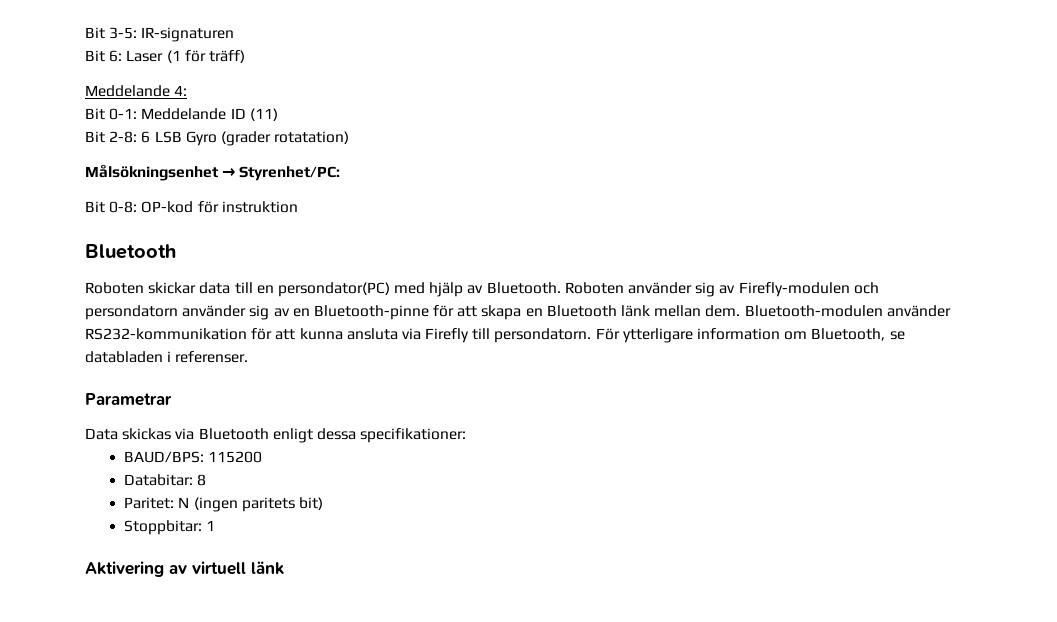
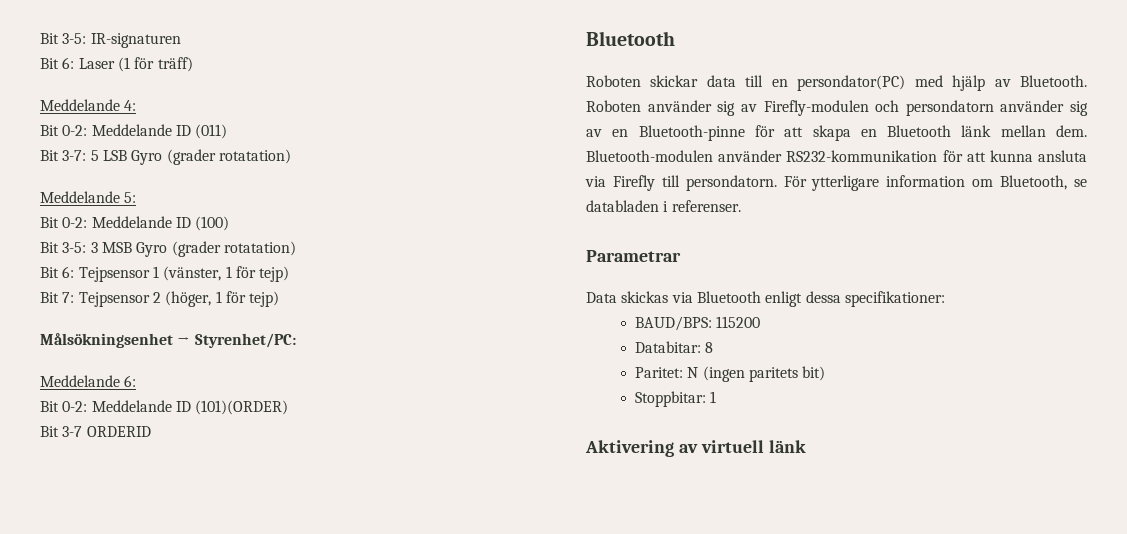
- Bit 0-1: Meddelande ID (11)
- Bit 2-8: 6 LSB Gyro (grader rotatation)
+ Bit 0-2: Meddelande ID (011)
+ Bit 3-7: 5 LSB Gyro (grader rotatation)
+ Meddelande 5:
+ Bit 0-2: Meddelande ID (100)
+ Bit 3-5: 3 MSB Gyro (grader rotatation)
+ Bit 6: Tejpsensor 1 (vänster, 1 för tejp)
+ Bit 7: Tejpsensor 2 (höger, 1 för tejp)
- Bit 0-8: OP-kod för instruktion
+ Meddelande 6:
+ Bit 0-2: Meddelande ID (101)(ORDER)
+ Bit 3-7 ORDERID

